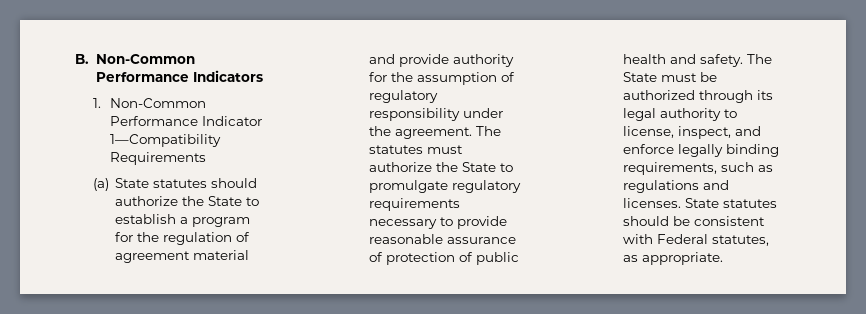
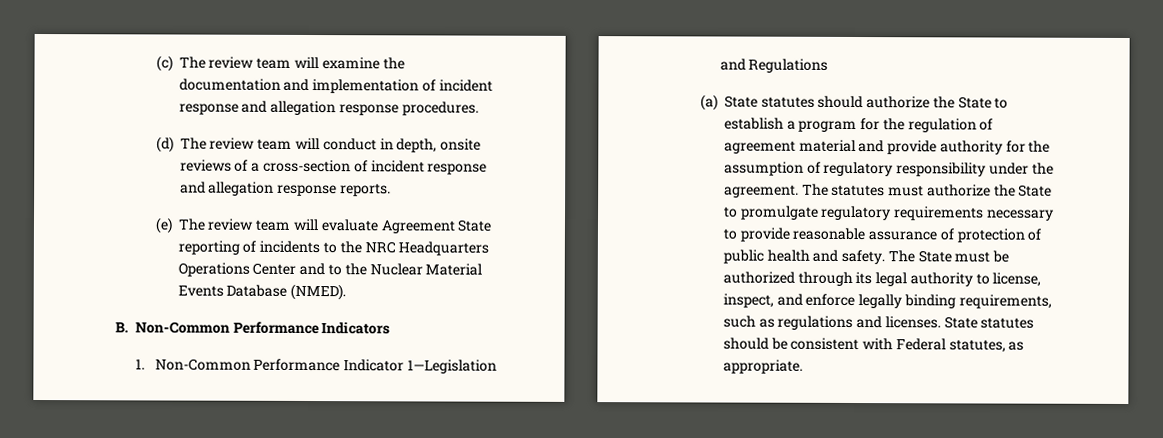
+ (c) The review team will examine the documentation and implementation of incident response and allegation response procedures.
+ (d) The review team will conduct in depth, onsite reviews of a cross-section of incident response and allegation response reports.
+ (e) The review team will evaluate Agreement State reporting of incidents to the NRC Headquarters Operations Center and to the Nuclear Material Events Database (NMED).
- 1. Non-Common Performance Indicator 1—Compatibility Requirements
+ 1. Non-Common Performance Indicator 1—Legislation and Regulations

